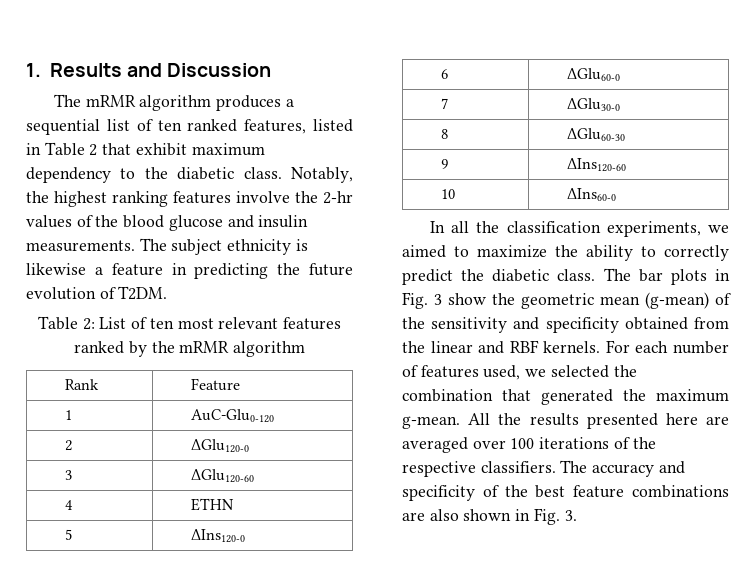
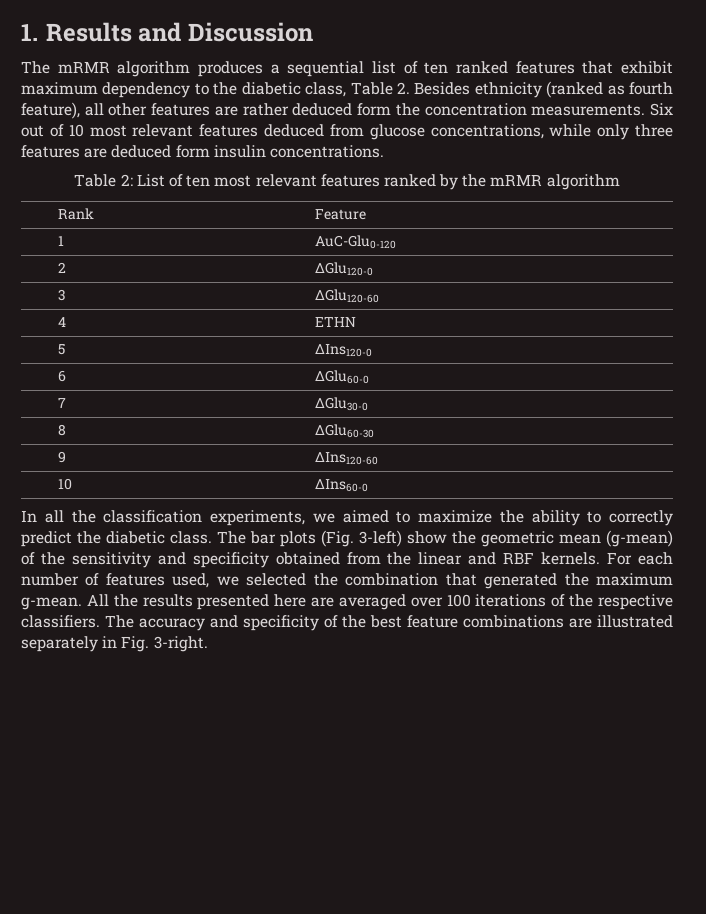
- The mRMR algorithm produces a sequential list of ten ranked features, listed in Table 2 that exhibit maximum dependency to the diabetic class. Notably, the highest ranking features involve the 2-hr values of the blood glucose and insulin measurements. The subject ethnicity is likewise a feature in predicting the future evolution of T2DM.
+ The mRMR algorithm produces a sequential list of ten ranked features that exhibit maximum dependency to the diabetic class, Table 2. Besides ethnicity (ranked as fourth feature), all other features are rather deduced form the concentration measurements. Six out of 10 most relevant features deduced from glucose concentrations, while only three features are deduced form insulin concentrations.
- The bar plots in Fig. 3 show the geometric mean (g-mean) of the sensitivity and specificity obtained from the linear and RBF kernels.
+ The bar plots (Fig. 3-left) show the geometric mean (g-mean) of the sensitivity and specificity obtained from the linear and RBF kernels.
- The accuracy and specificity of the best feature combinations are also shown in Fig. 3.
+ The accuracy and specificity of the best feature combinations are illustrated separately in Fig. 3-right.

